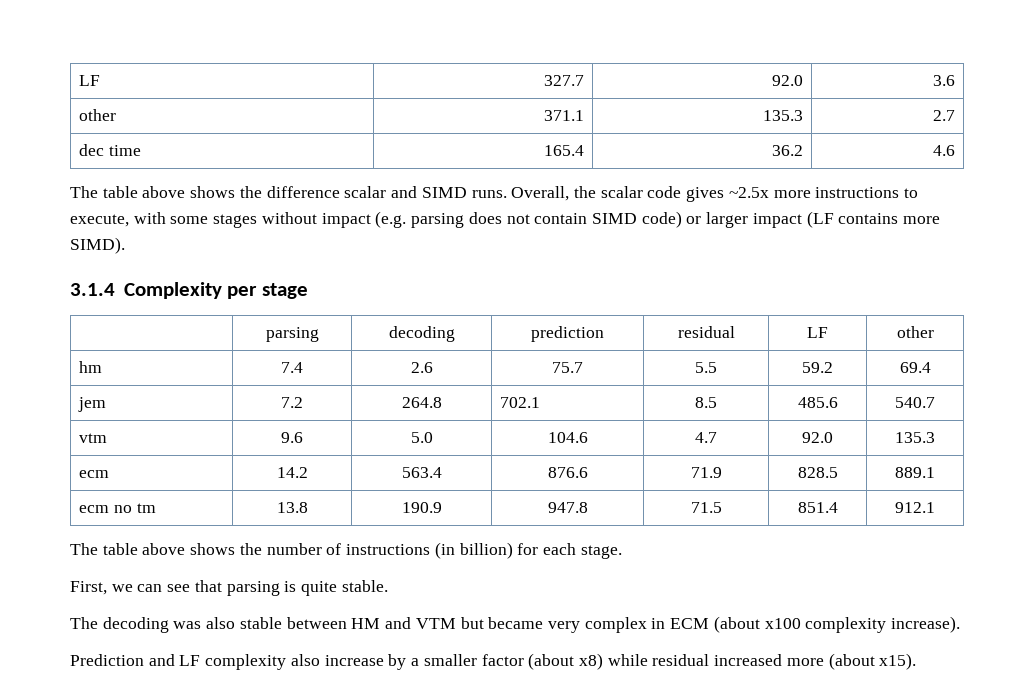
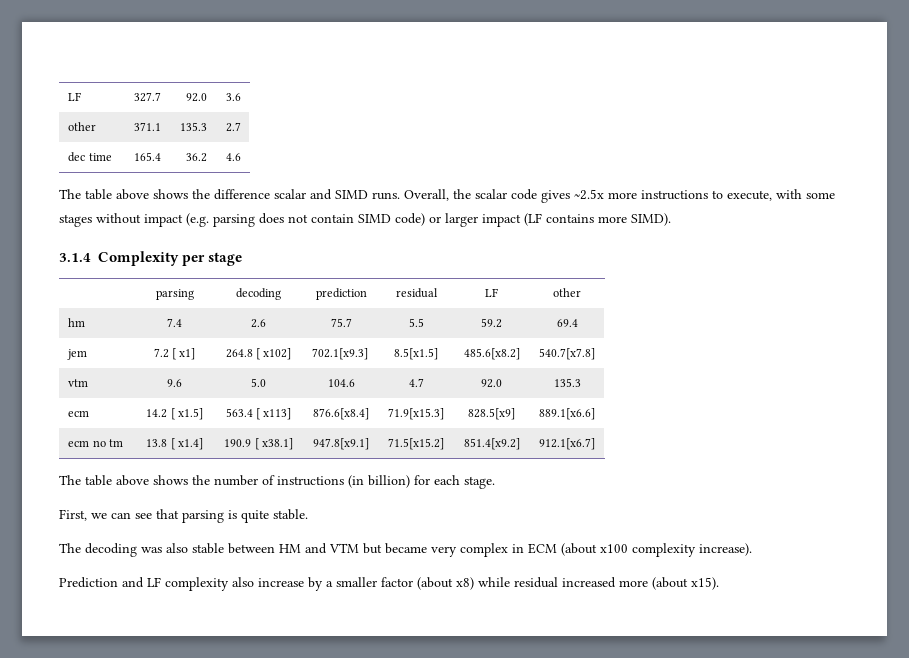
- jem | 7.2 | 264.8 | 702.1 | 8.5 | 485.6 | 540.7
+ jem | 7.2 [ x1] | 264.8 [ x102] | 702.1[x9.3] | 8.5[x1.5] | 485.6[x8.2] | 540.7[x7.8]
- ecm | 14.2 | 563.4 | 876.6 | 71.9 | 828.5 | 889.1
+ ecm | 14.2 [ x1.5] | 563.4 [ x113] | 876.6[x8.4] | 71.9[x15.3] | 828.5[x9] | 889.1[x6.6]
- ecm no tm | 13.8 | 190.9 | 947.8 | 71.5 | 851.4 | 912.1
+ ecm no tm | 13.8 [ x1.4] | 190.9 [ x38.1] | 947.8[x9.1] | 71.5[x15.2] | 851.4[x9.2] | 912.1[x6.7]

